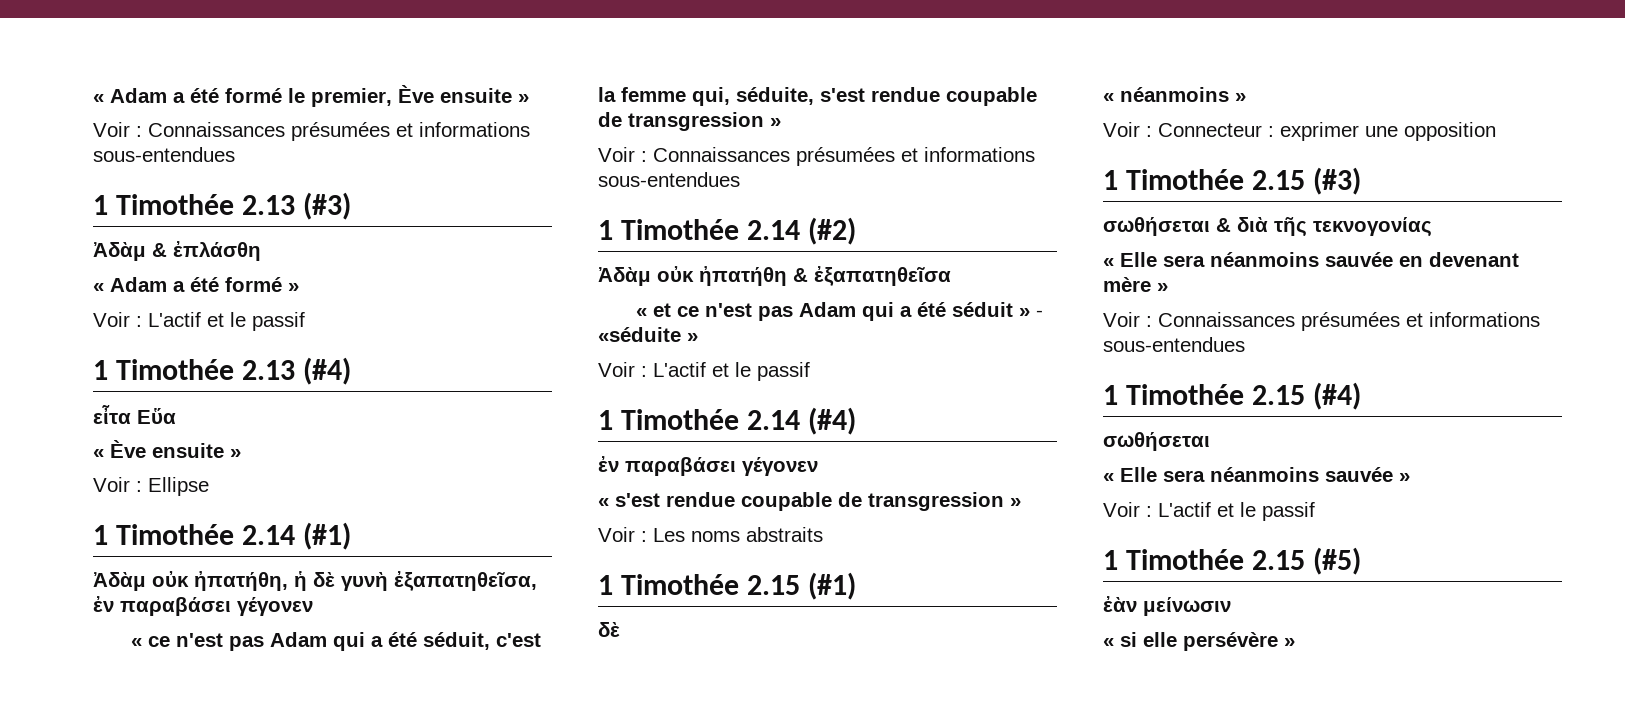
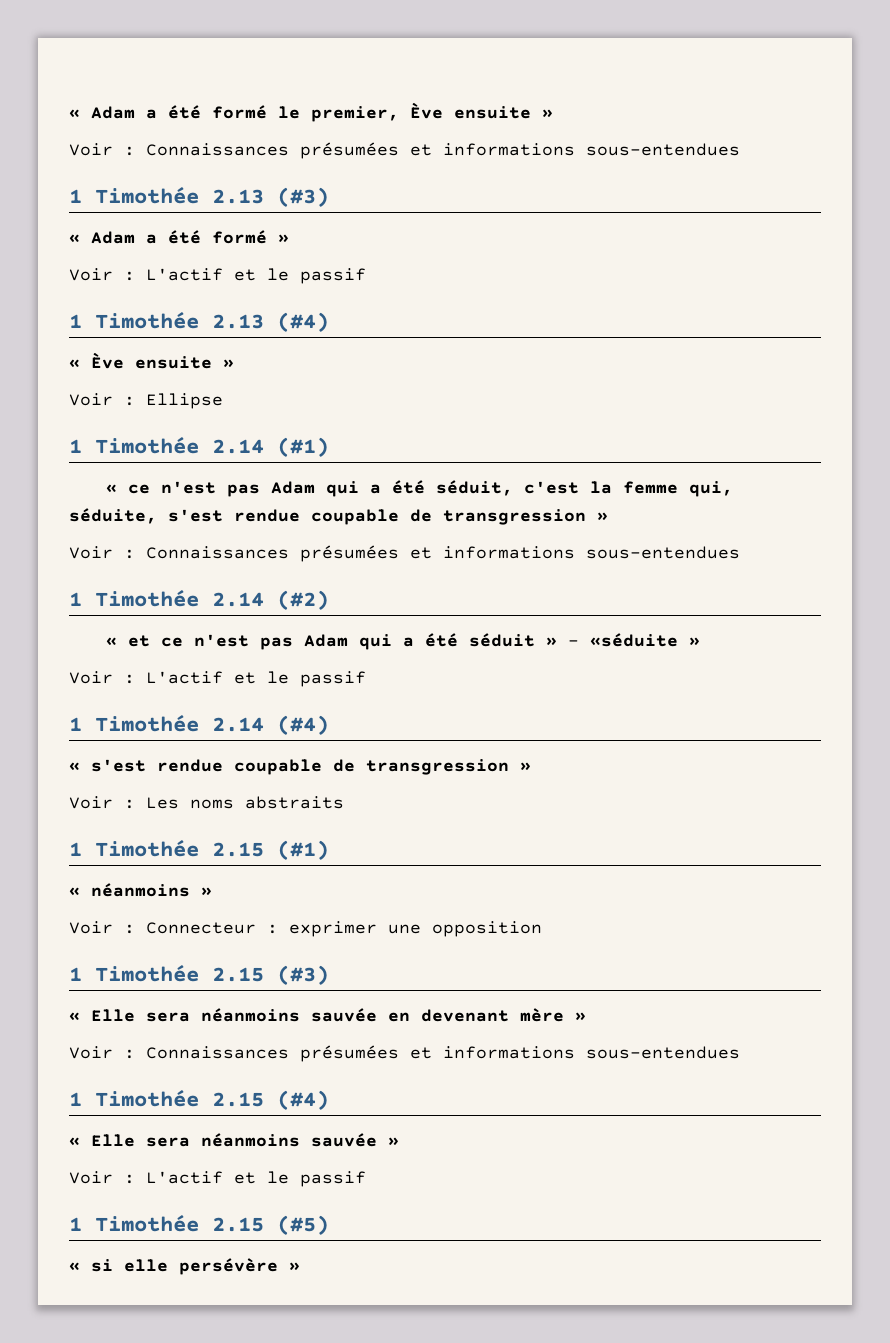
- Ἀδὰμ & ἐπλάσθη
- εἶτα Εὕα
- Ἀδὰμ οὐκ ἠπατήθη, ἡ δὲ γυνὴ ἐξαπατηθεῖσα, ἐν παραβάσει γέγονεν
- Ἀδὰμ οὐκ ἠπατήθη & ἐξαπατηθεῖσα
  1 Timothée 2.14 (#4)
- ἐν παραβάσει γέγονεν
  1 Timothée 2.15 (#1)
- δὲ
- σωθήσεται & διὰ τῆς τεκνογονίας
  1 Timothée 2.15 (#4)
- σωθήσεται
- ἐὰν μείνωσιν

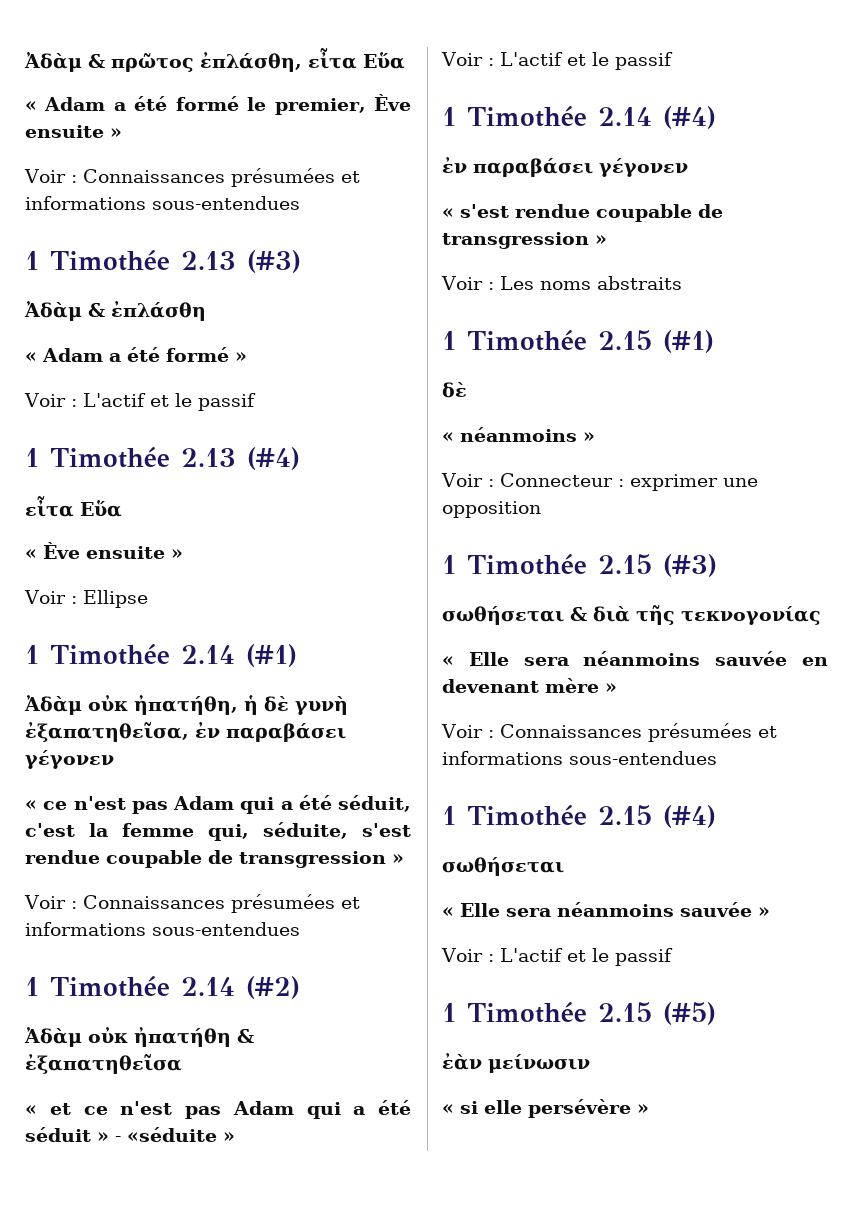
+ Ἀδὰμ & πρῶτος ἐπλάσθη, εἶτα Εὕα
+ Ἀδὰμ & ἐπλάσθη
  1 Timothée 2.13 (#4)
+ εἶτα Εὕα
+ Ἀδὰμ οὐκ ἠπατήθη, ἡ δὲ γυνὴ ἐξαπατηθεῖσα, ἐν παραβάσει γέγονεν
+ Ἀδὰμ οὐκ ἠπατήθη & ἐξαπατηθεῖσα
  1 Timothée 2.14 (#4)
+ ἐν παραβάσει γέγονεν
  1 Timothée 2.15 (#1)
+ δὲ
+ σωθήσεται & διὰ τῆς τεκνογονίας
  1 Timothée 2.15 (#4)
+ σωθήσεται
+ ἐὰν μείνωσιν

